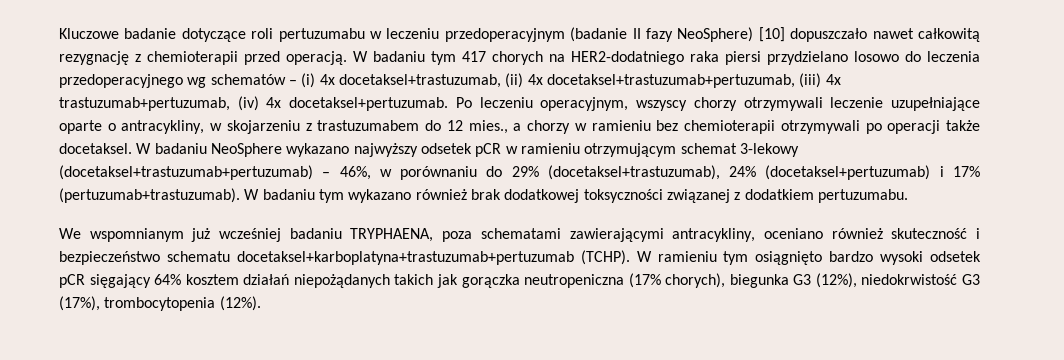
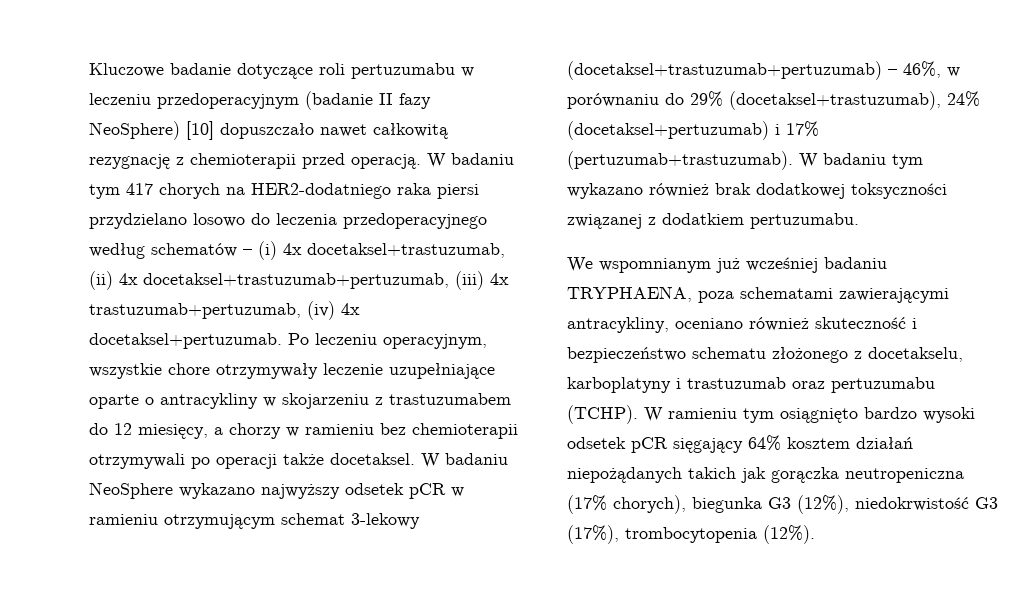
- W badaniu tym 417 chorych na HER2-dodatniego raka piersi przydzielano losowo do leczenia przedoperacyjnego wg schematów – (i) 4x docetaksel+trastuzumab, (ii) 4x docetaksel+trastuzumab+pertuzumab, (iii) 4x trastuzumab+pertuzumab, (iv) 4x docetaksel+pertuzumab.
+ W badaniu tym 417 chorych na HER2-dodatniego raka piersi przydzielano losowo do leczenia przedoperacyjnego według schematów – (i) 4x docetaksel+trastuzumab, (ii) 4x docetaksel+trastuzumab+pertuzumab, (iii) 4x trastuzumab+pertuzumab, (iv) 4x docetaksel+pertuzumab.
- Po leczeniu operacyjnym, wszyscy chorzy otrzymywali leczenie uzupełniające oparte o antracykliny, w skojarzeniu z trastuzumabem do 12 mies., a chorzy w ramieniu bez chemioterapii otrzymywali po operacji także docetaksel.
+ Po leczeniu operacyjnym, wszystkie chore otrzymywały leczenie uzupełniające oparte o antracykliny w skojarzeniu z trastuzumabem do 12 miesięcy, a chorzy w ramieniu bez chemioterapii otrzymywali po operacji także docetaksel.
- We wspomnianym już wcześniej badaniu TRYPHAENA, poza schematami zawierającymi antracykliny, oceniano również skuteczność i bezpieczeństwo schematu docetaksel+karboplatyna+trastuzumab+pertuzumab (TCHP).
+ We wspomnianym już wcześniej badaniu TRYPHAENA, poza schematami zawierającymi antracykliny, oceniano również skuteczność i bezpieczeństwo schematu złożonego z docetakselu, karboplatyny i trastuzumab oraz pertuzumabu (TCHP).

